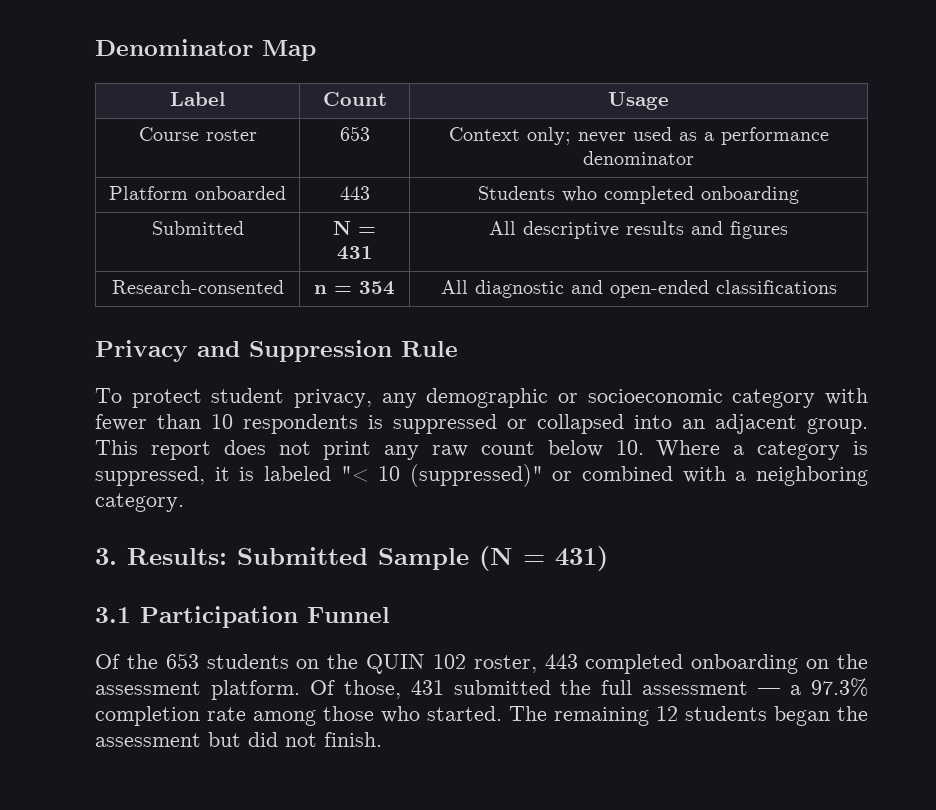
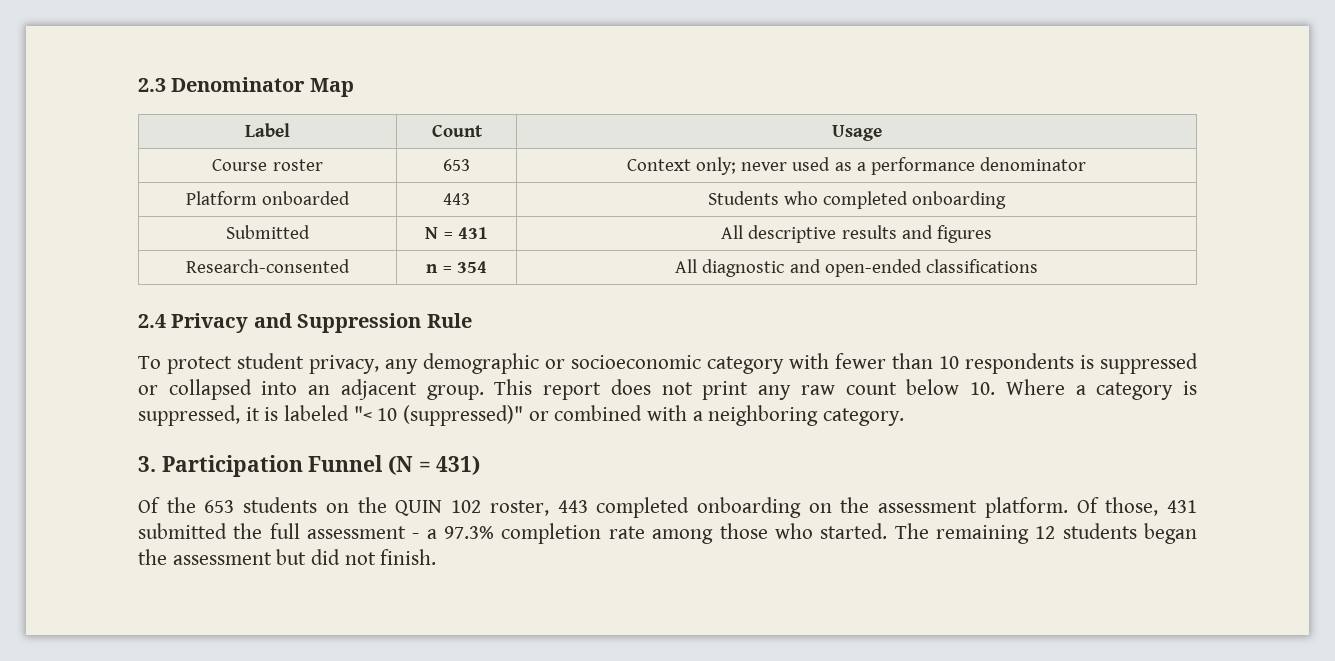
- Denominator Map
+ 2.3 Denominator Map
- Privacy and Suppression Rule
+ 2.4 Privacy and Suppression Rule
- 3. Results: Submitted Sample (N = 431)
+ 3. Participation Funnel (N = 431)
- 3.1 Participation Funnel
- Of those, 431 submitted the full assessment — a 97.3% completion rate among those who started.
+ Of those, 431 submitted the full assessment - a 97.3% completion rate among those who started.

